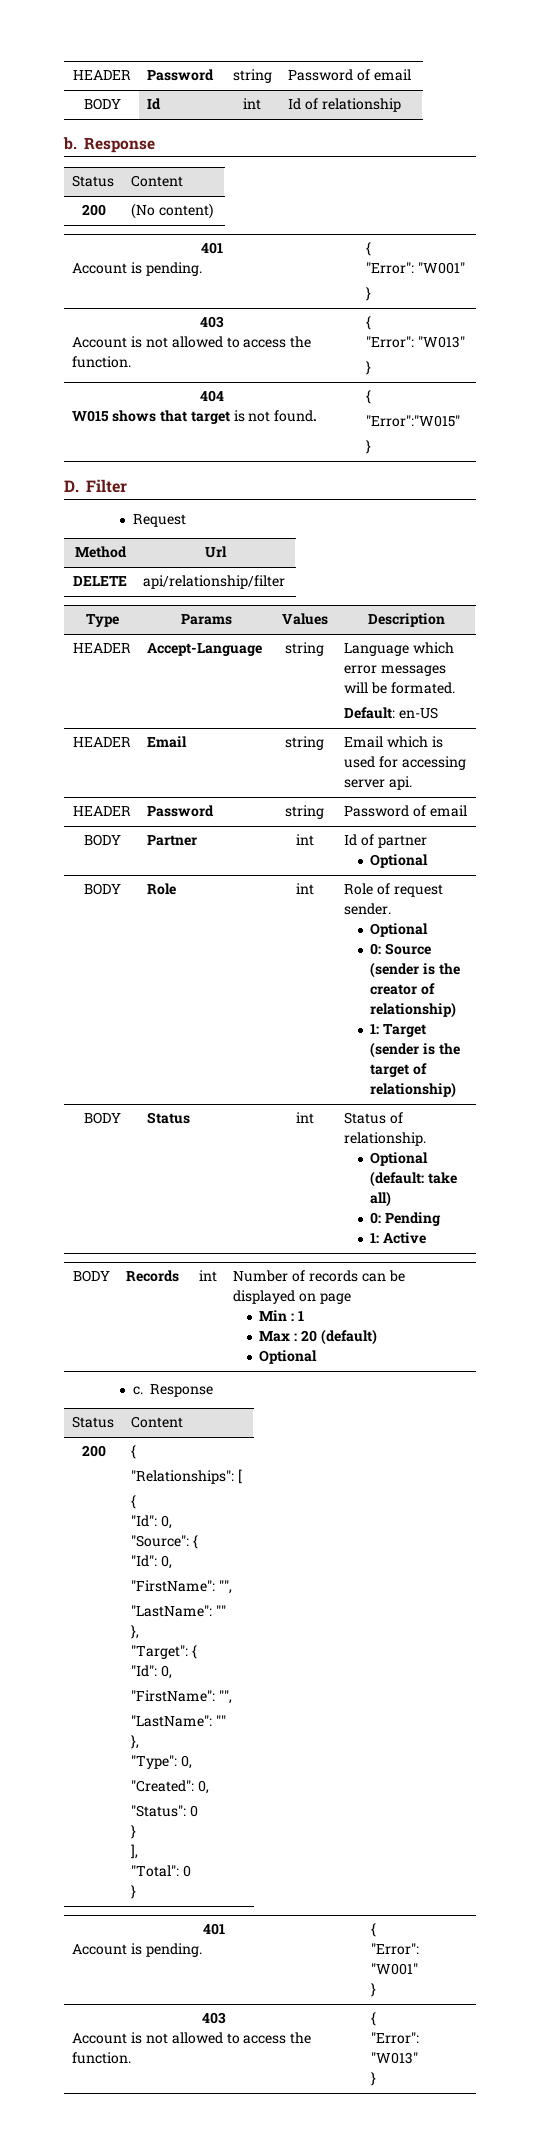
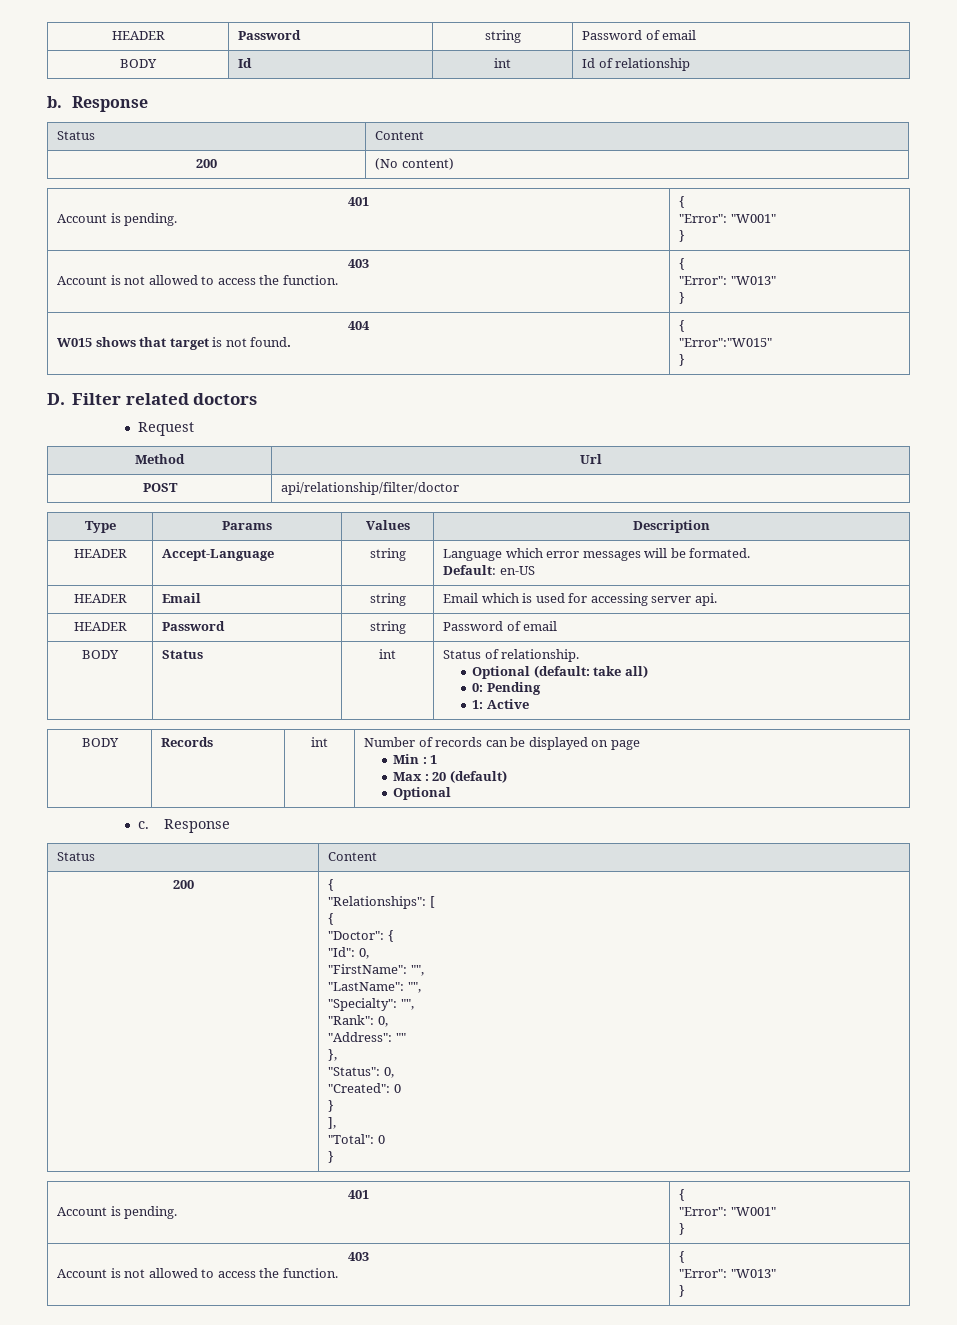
- D. Filter
+ D. Filter related doctors
- DELETE | api/relationship/filter
+ POST | api/relationship/filter/doctor
- BODY | Partner | int | Id of partner
- Optional
- BODY | Role | int | Role of request sender.
- Optional
- 0: Source (sender is the creator of relationship)
- 1: Target (sender is the target of relationship)
  200 | {
  "Relationships": [
  {
- "Id": 0,
- "Source": {
+ "Doctor": {
  "Id": 0,
  "FirstName": "",
- "LastName": ""
+ "LastName": "",
+ "Specialty": "",
+ "Rank": 0,
+ "Address": ""
  },
- "Target": {
- "Id": 0,
- "FirstName": "",
- "LastName": ""
- },
- "Type": 0,
- "Created": 0,
- "Status": 0
+ "Status": 0,
+ "Created": 0

